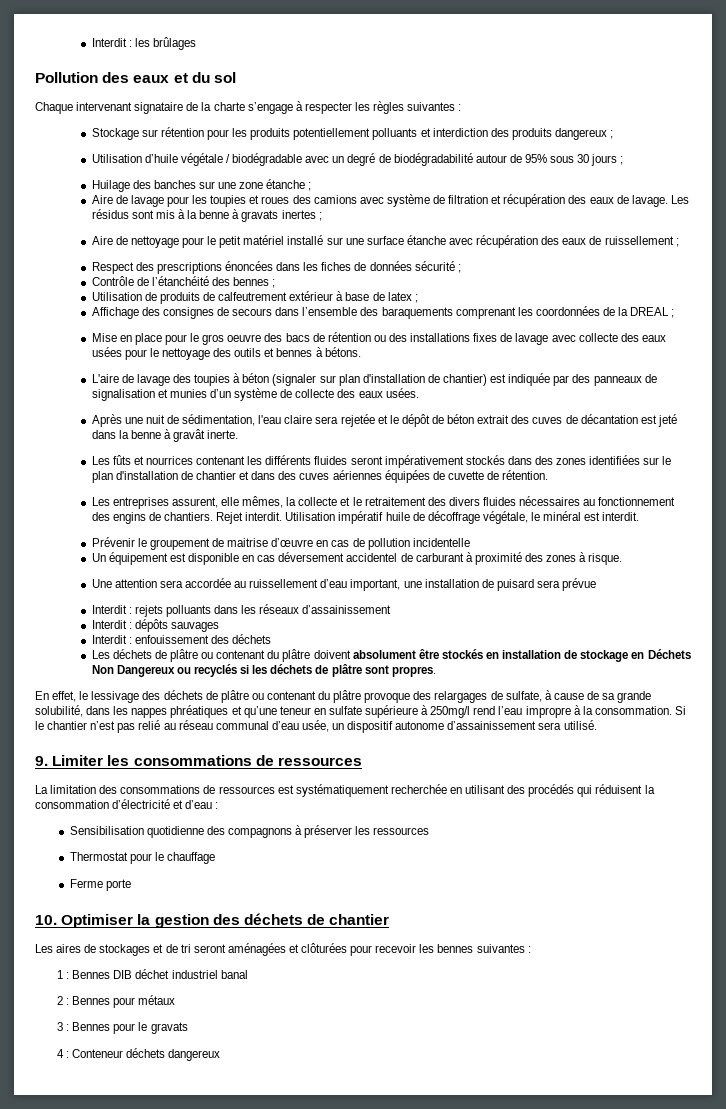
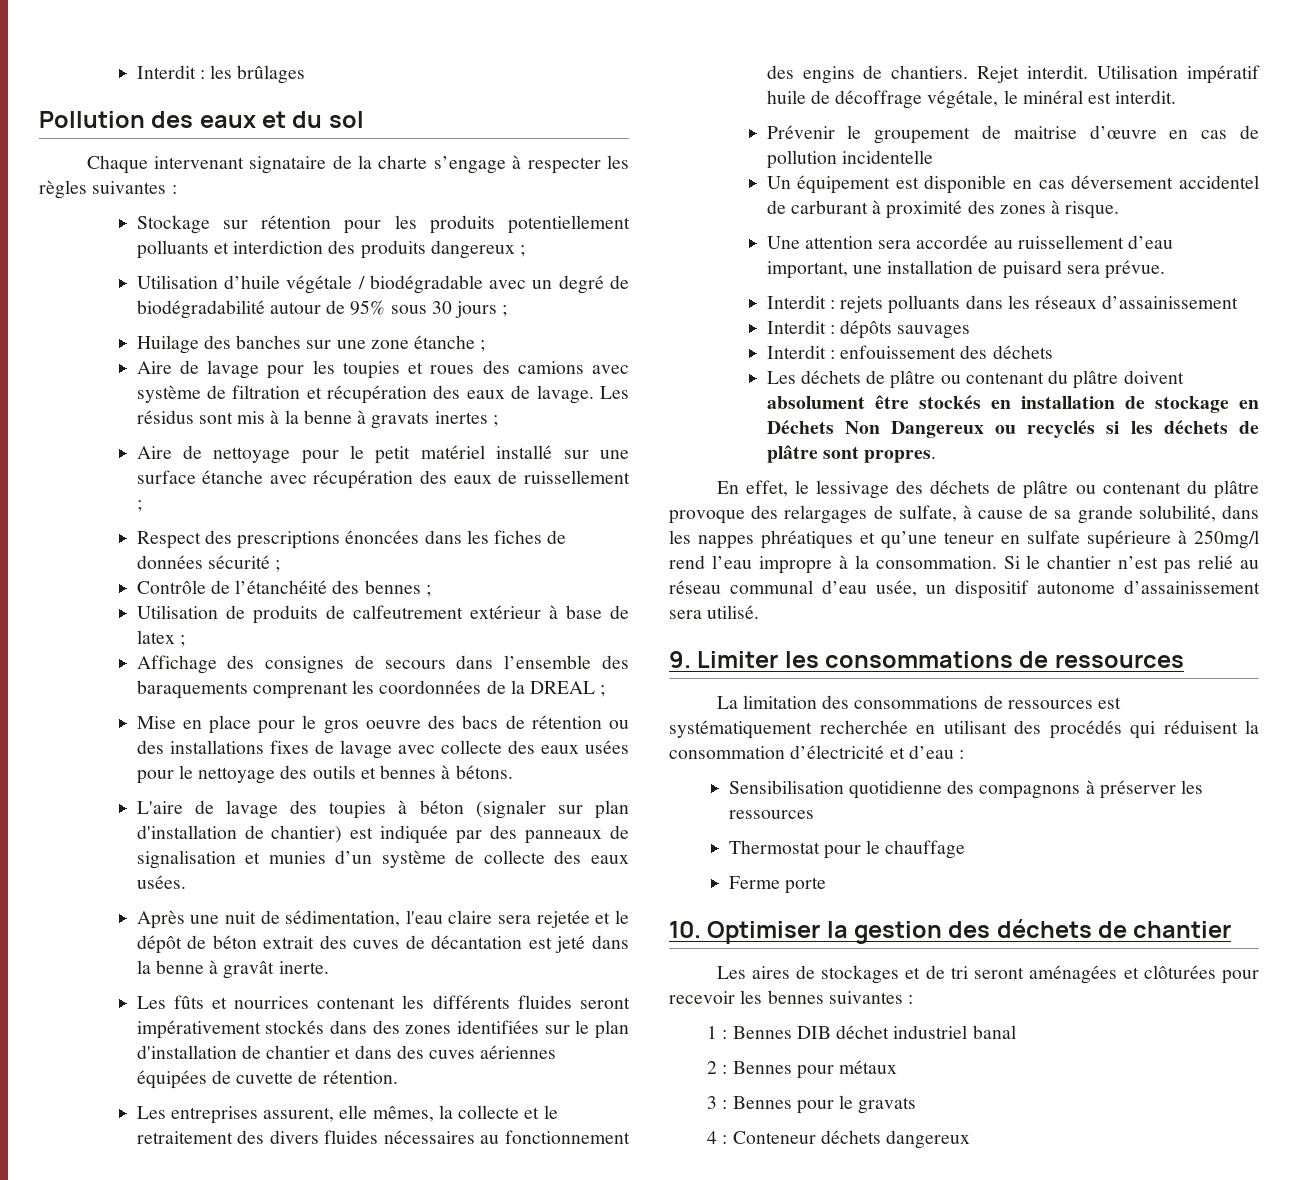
- Une attention sera accordée au ruissellement d’eau important, une installation de puisard sera prévue
+ Une attention sera accordée au ruissellement d’eau important, une installation de puisard sera prévue.

